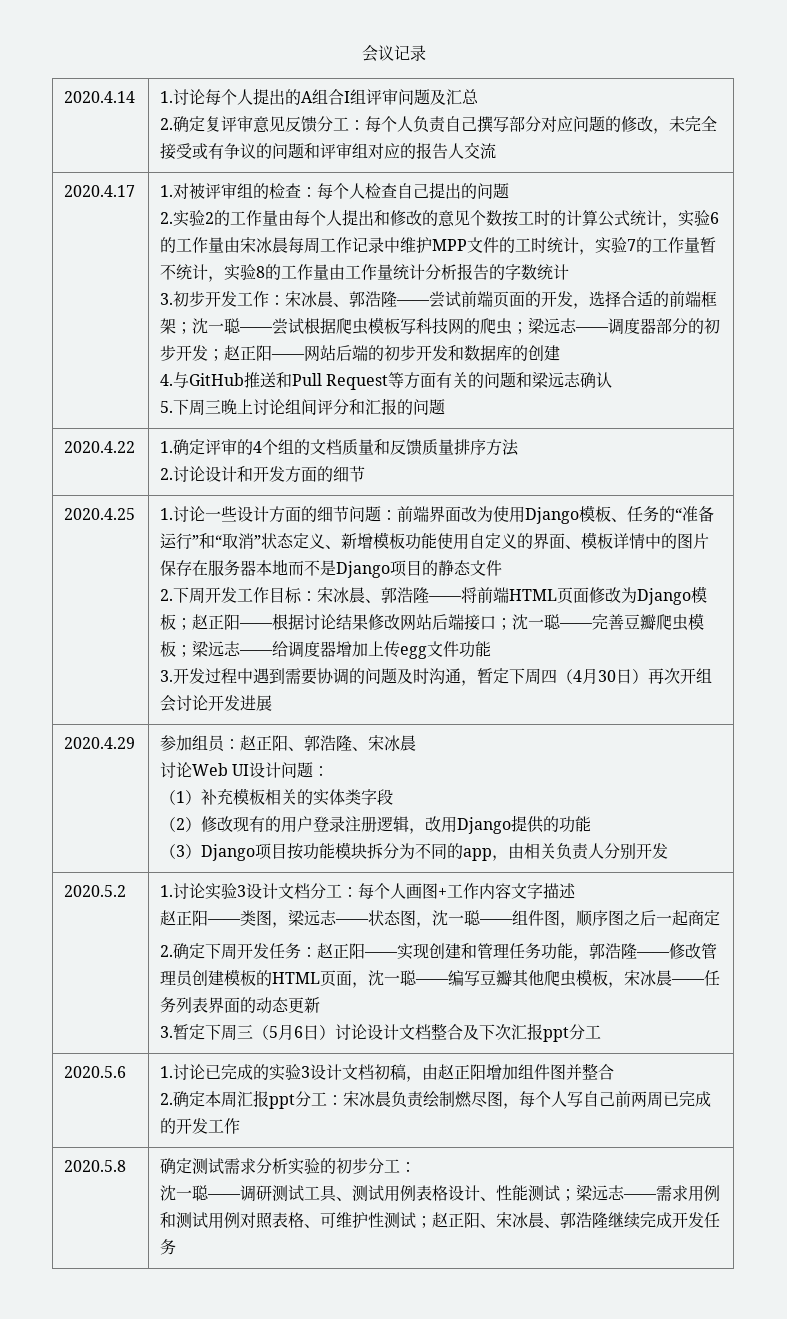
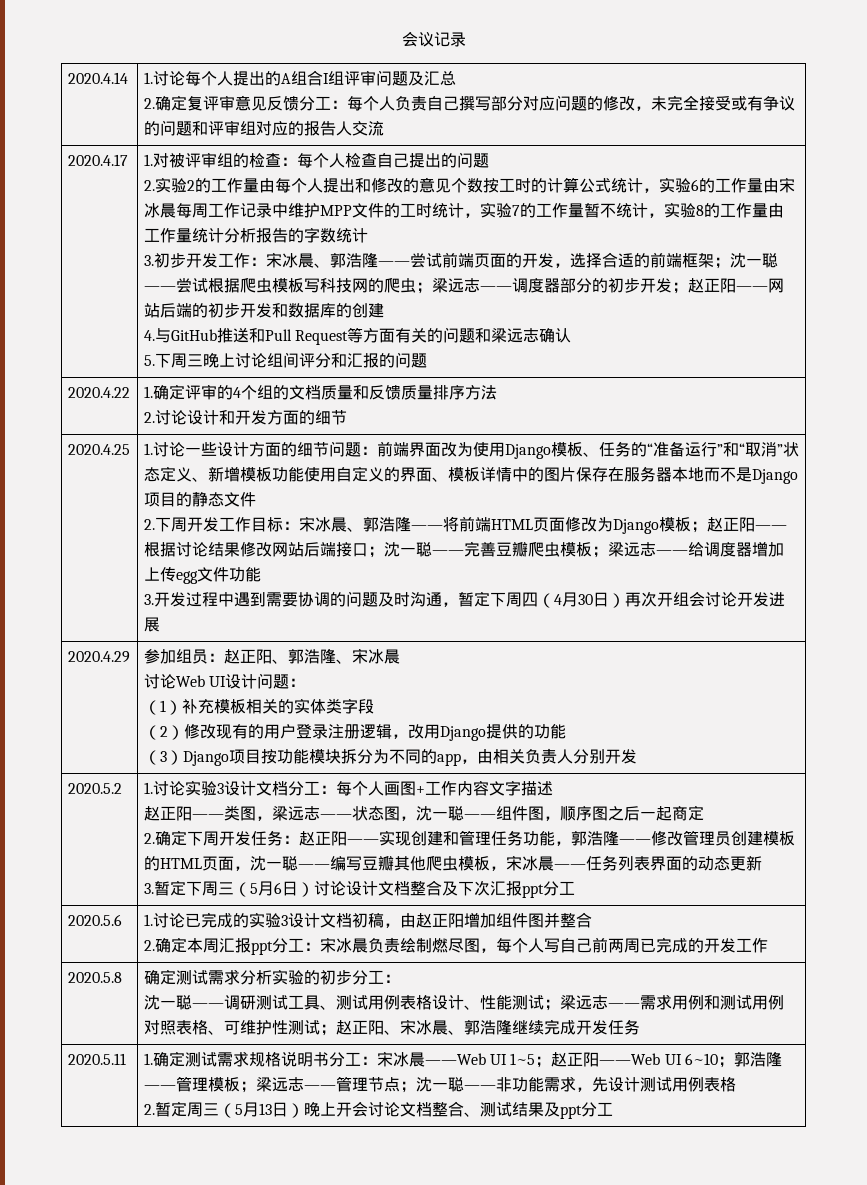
+ 2020.5.11 | 1.确定测试需求规格说明书分工：宋冰晨——Web UI 1~5；赵正阳——Web UI 6~10；郭浩隆——管理模板；梁远志——管理节点；沈一聪——非功能需求，先设计测试用例表格
+ 2.暂定周三（5月13日）晚上开会讨论文档整合、测试结果及ppt分工

